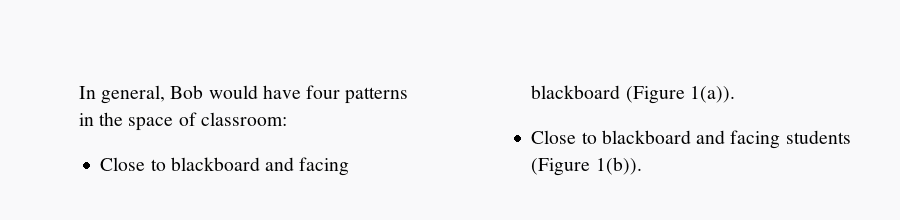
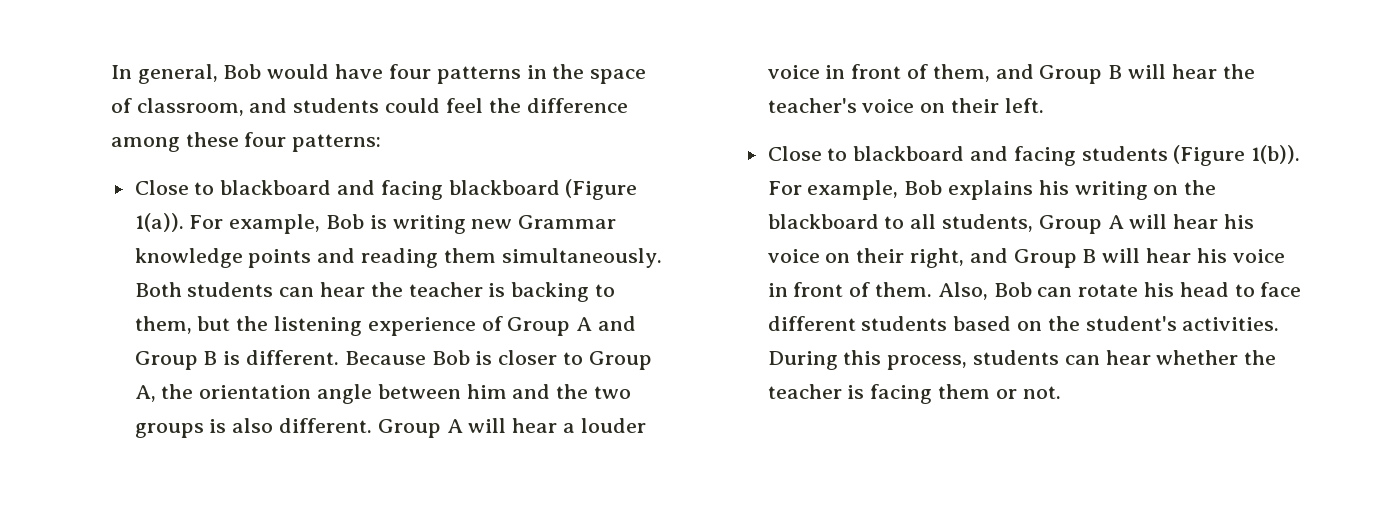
- In general, Bob would have four patterns in the space of classroom:
+ In general, Bob would have four patterns in the space of classroom, and students could feel the difference among these four patterns:
+ For example, Bob is writing new Grammar knowledge points and reading them simultaneously. Both students can hear the teacher is backing to them, but the listening experience of Group A and Group B is different. Because Bob is closer to Group A, the orientation angle between him and the two groups is also different. Group A will hear a louder voice in front of them, and Group B will hear the teacher's voice on their left.
+ For example, Bob explains his writing on the blackboard to all students, Group A will hear his voice on their right, and Group B will hear his voice in front of them. Also, Bob can rotate his head to face different students based on the student's activities. During this process, students can hear whether the teacher is facing them or not.

